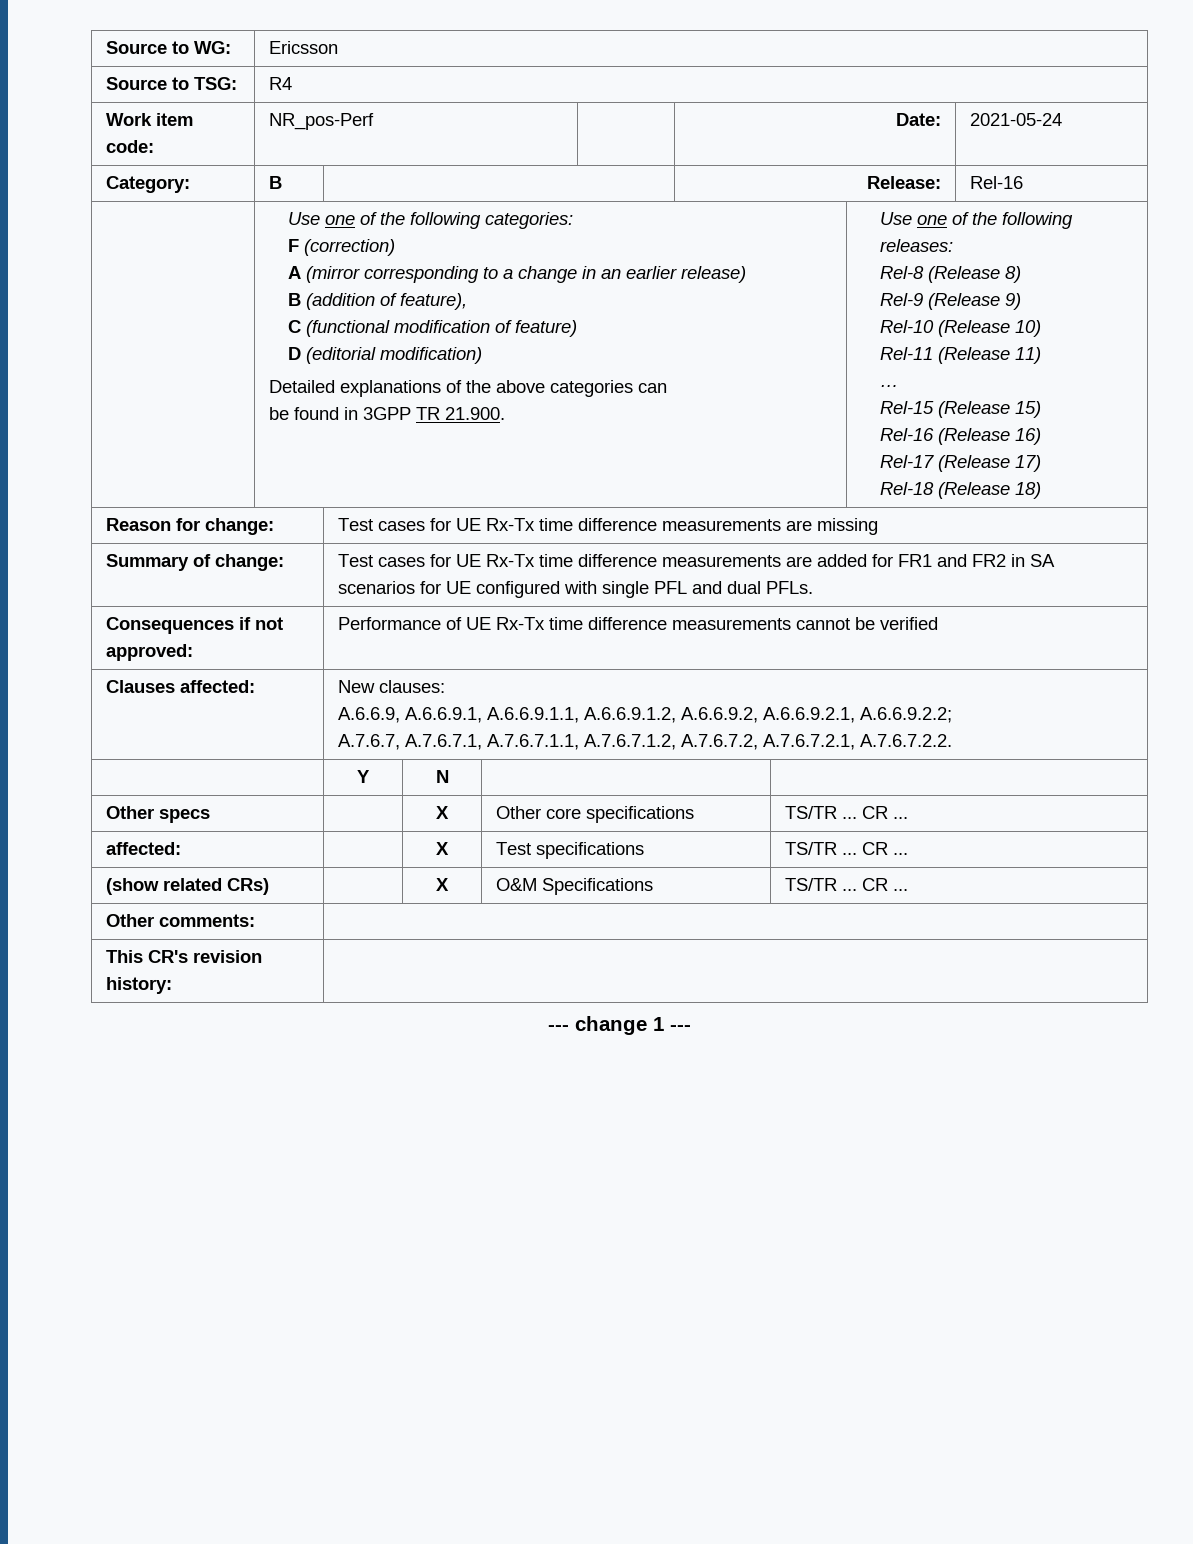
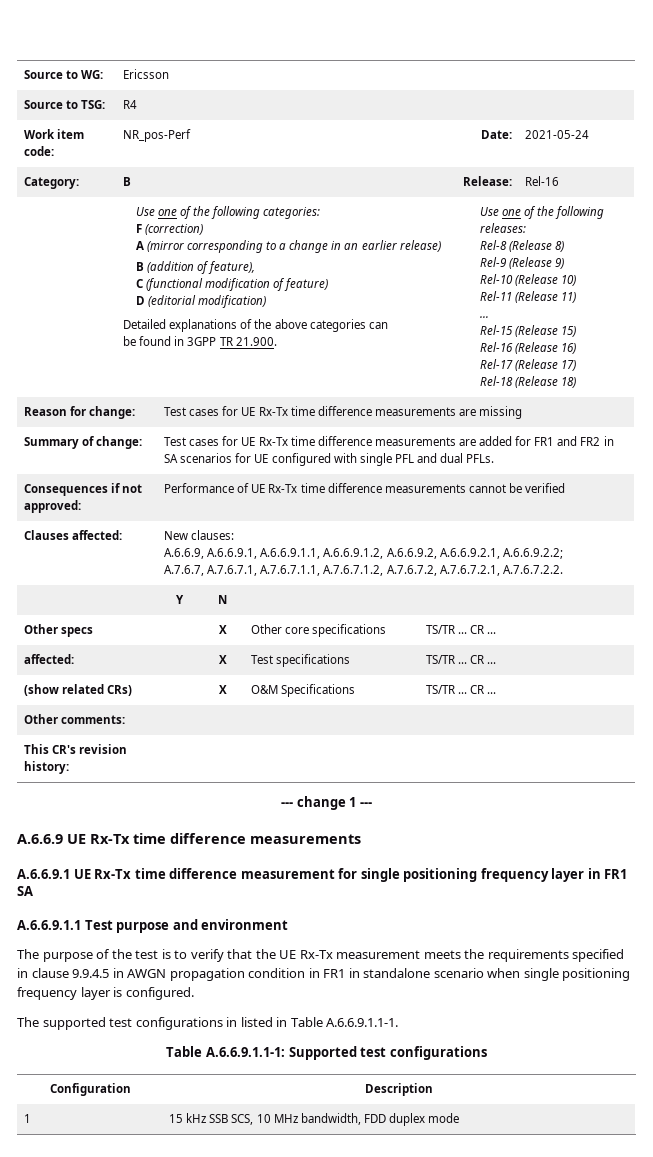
+ A.6.6.9 UE Rx-Tx time difference measurements
+ A.6.6.9.1 UE Rx-Tx time difference measurement for single positioning frequency layer in FR1 SA
+ A.6.6.9.1.1 Test purpose and environment
+ The purpose of the test is to verify that the UE Rx-Tx measurement meets the requirements specified in clause 9.9.4.5 in AWGN propagation condition in FR1 in standalone scenario when single positioning frequency layer is configured.
+ The supported test configurations in listed in Table A.6.6.9.1.1-1.
+ Table A.6.6.9.1.1-1: Supported test configurations
+ Configuration | Description
+ 1 | 15 kHz SSB SCS, 10 MHz bandwidth, FDD duplex mode

